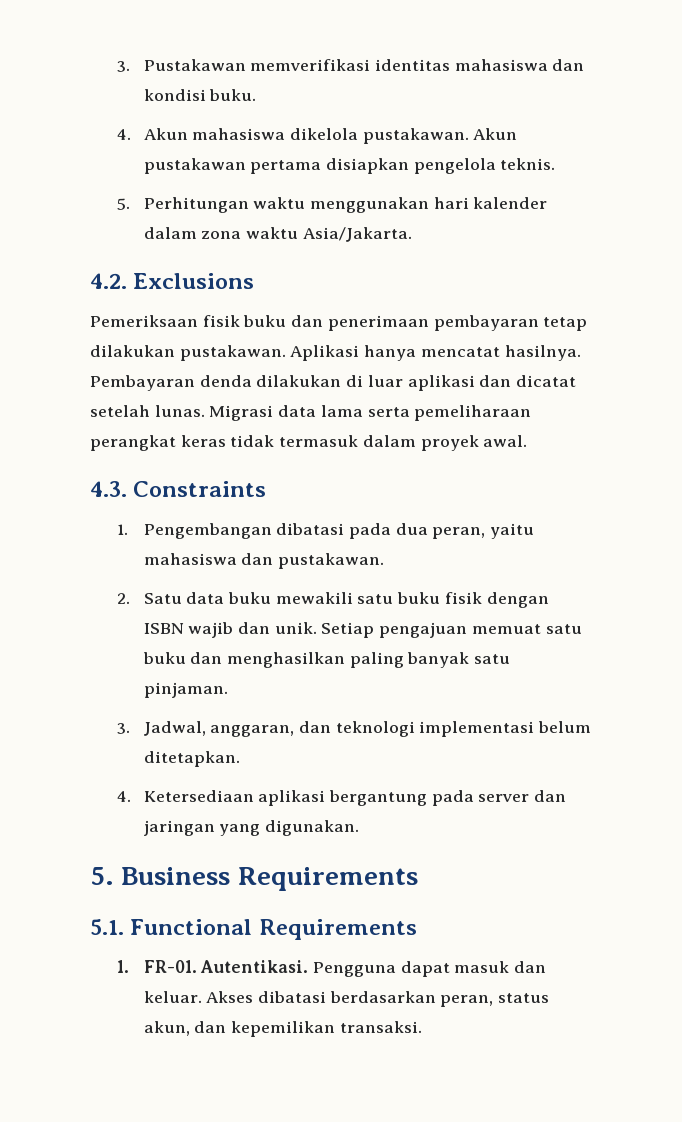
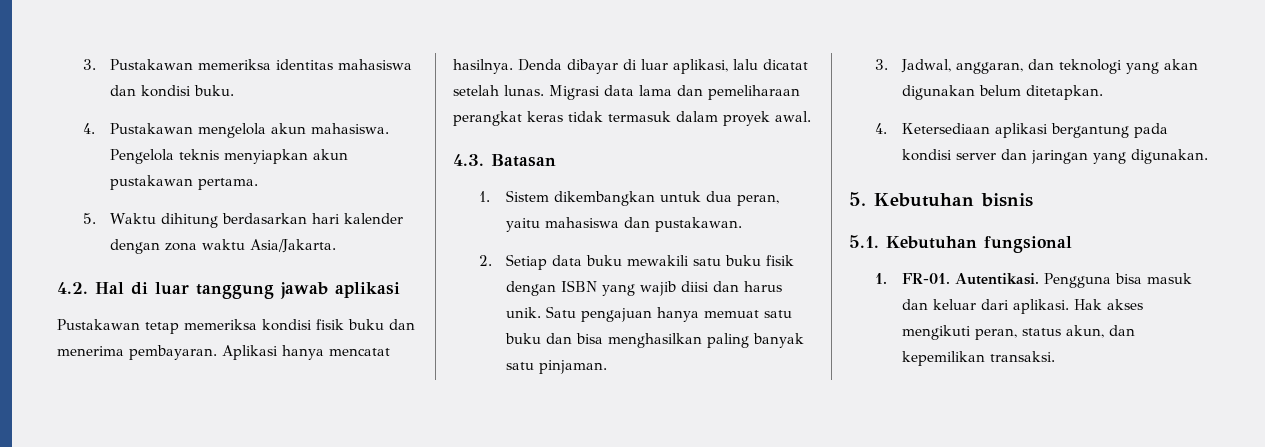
- 3. Pustakawan memverifikasi identitas mahasiswa dan kondisi buku.
+ 3. Pustakawan memeriksa identitas mahasiswa dan kondisi buku.
- 4. Akun mahasiswa dikelola pustakawan. Akun pustakawan pertama disiapkan pengelola teknis.
- 5. Perhitungan waktu menggunakan hari kalender dalam zona waktu Asia/Jakarta.
+ 4. Pustakawan mengelola akun mahasiswa. Pengelola teknis menyiapkan akun pustakawan pertama.
+ 5. Waktu dihitung berdasarkan hari kalender dengan zona waktu Asia/Jakarta.
- 4.2. Exclusions
- Pemeriksaan fisik buku dan penerimaan pembayaran tetap dilakukan pustakawan. Aplikasi hanya mencatat hasilnya. Pembayaran denda dilakukan di luar aplikasi dan dicatat setelah lunas.
+ 4.2. Hal di luar tanggung jawab aplikasi
+ Pustakawan tetap memeriksa kondisi fisik buku dan menerima pembayaran. Aplikasi hanya mencatat hasilnya. Denda dibayar di luar aplikasi, lalu dicatat setelah lunas.
- Migrasi data lama serta pemeliharaan perangkat keras tidak termasuk dalam proyek awal.
+ Migrasi data lama dan pemeliharaan perangkat keras tidak termasuk dalam proyek awal.
- 4.3. Constraints
- 1. Pengembangan dibatasi pada dua peran, yaitu mahasiswa dan pustakawan.
+ 4.3. Batasan
+ 1. Sistem dikembangkan untuk dua peran, yaitu mahasiswa dan pustakawan.
- 2. Satu data buku mewakili satu buku fisik dengan ISBN wajib dan unik. Setiap pengajuan memuat satu buku dan menghasilkan paling banyak satu pinjaman.
+ 2. Setiap data buku mewakili satu buku fisik dengan ISBN yang wajib diisi dan harus unik. Satu pengajuan hanya memuat satu buku dan bisa menghasilkan paling banyak satu pinjaman.
- 3. Jadwal, anggaran, dan teknologi implementasi belum ditetapkan.
+ 3. Jadwal, anggaran, dan teknologi yang akan digunakan belum ditetapkan.
- 4. Ketersediaan aplikasi bergantung pada server dan jaringan yang digunakan.
+ 4. Ketersediaan aplikasi bergantung pada kondisi server dan jaringan yang digunakan.
- 5. Business Requirements
+ 5. Kebutuhan bisnis
- 5.1. Functional Requirements
+ 5.1. Kebutuhan fungsional
- Pengguna dapat masuk dan keluar. Akses dibatasi berdasarkan peran, status akun, dan kepemilikan transaksi.
+ Pengguna bisa masuk dan keluar dari aplikasi. Hak akses mengikuti peran, status akun, dan kepemilikan transaksi.

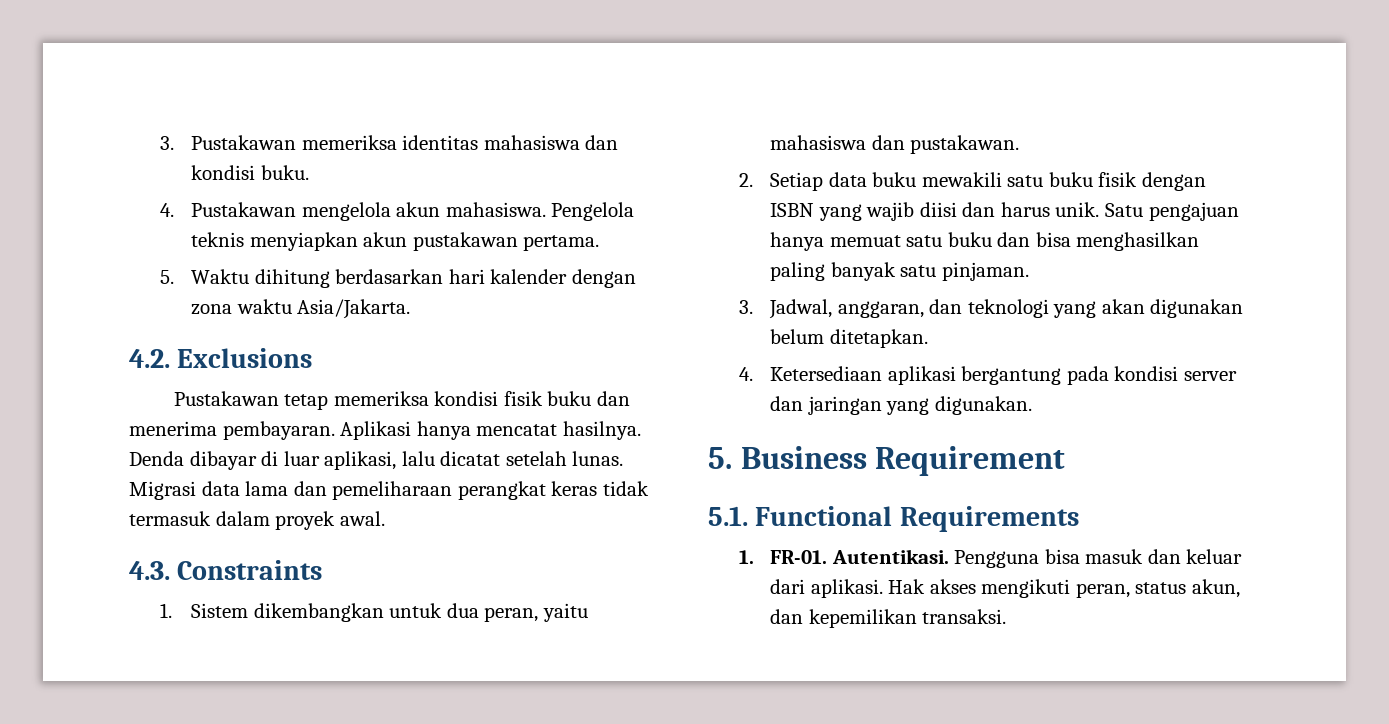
- 4.2. Hal di luar tanggung jawab aplikasi
+ 4.2. Exclusions
- 4.3. Batasan
+ 4.3. Constraints
- 5. Kebutuhan bisnis
+ 5. Business Requirement
- 5.1. Kebutuhan fungsional
+ 5.1. Functional Requirements

